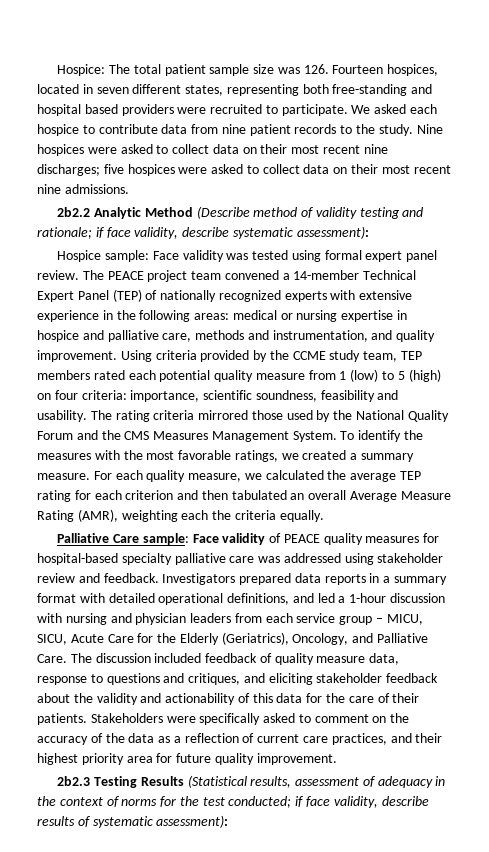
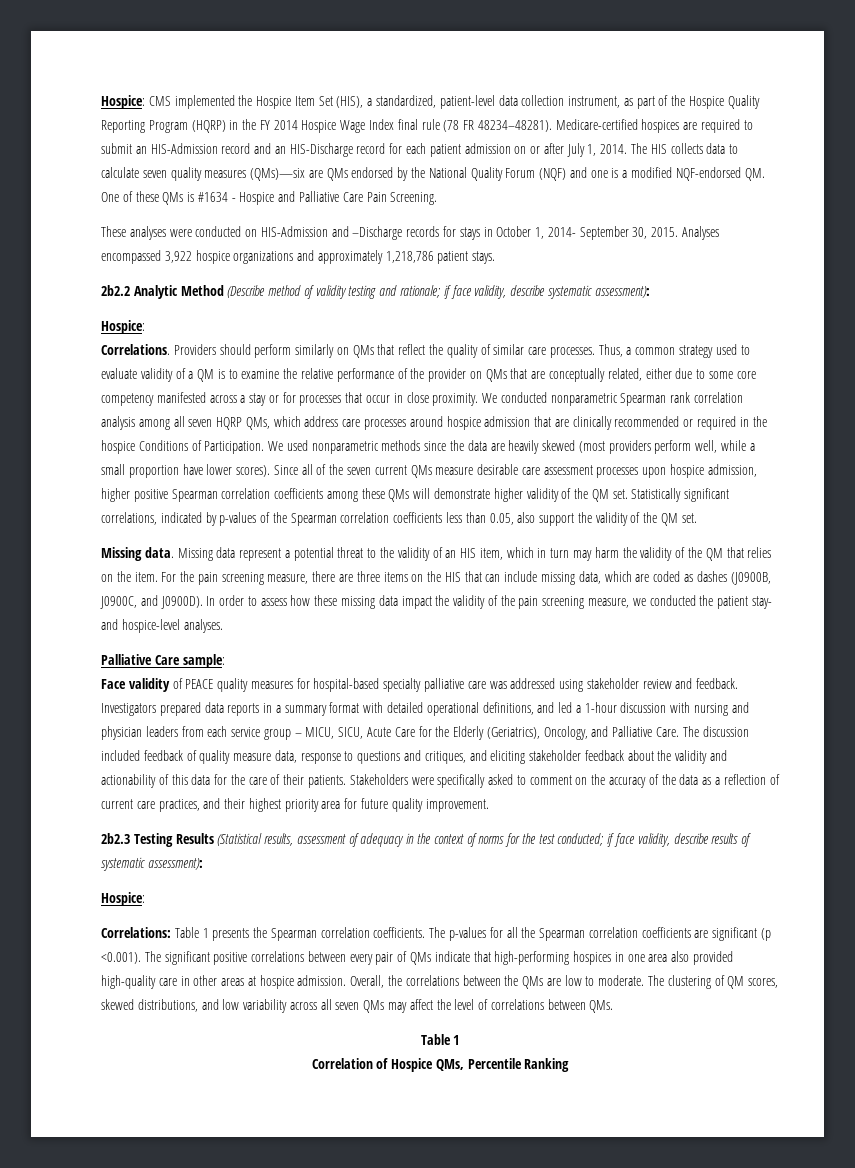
- Hospice: The total patient sample size was 126. Fourteen hospices, located in seven different states, representing both free-standing and hospital based providers were recruited to participate. We asked each hospice to contribute data from nine patient records to the study. Nine hospices were asked to collect data on their most recent nine discharges; five hospices were asked to collect data on their most recent nine admissions.
+ Hospice: CMS implemented the Hospice Item Set (HIS), a standardized, patient-level data collection instrument, as part of the Hospice Quality Reporting Program (HQRP) in the FY 2014 Hospice Wage Index final rule (78 FR 48234–48281). Medicare-certified hospices are required to submit an HIS-Admission record and an HIS-Discharge record for each patient admission on or after July 1, 2014. The HIS collects data to calculate seven quality measures (QMs)—six are QMs endorsed by the National Quality Forum (NQF) and one is a modified NQF-endorsed QM. One of these QMs is #1634 - Hospice and Palliative Care Pain Screening.
+ These analyses were conducted on HIS-Admission and –Discharge records for stays in October 1, 2014- September 30, 2015. Analyses encompassed 3,922 hospice organizations and approximately 1,218,786 patient stays.
  2b2.2 Analytic Method (Describe method of validity testing and rationale; if face validity, describe systematic assessment):
- Hospice sample: Face validity was tested using formal expert panel review. The PEACE project team convened a 14-member Technical Expert Panel (TEP) of nationally recognized experts with extensive experience in the following areas: medical or nursing expertise in hospice and palliative care, methods and instrumentation, and quality improvement. Using criteria provided by the CCME study team, TEP members rated each potential quality measure from 1 (low) to 5 (high) on four criteria: importance, scientific soundness, feasibility and usability. The rating criteria mirrored those used by the National Quality Forum and the CMS Measures Management System. To identify the measures with the most favorable ratings, we created a summary measure. For each quality measure, we calculated the average TEP rating for each criterion and then tabulated an overall Average Measure Rating (AMR), weighting each the criteria equally.
+ Hospice:
+ Correlations. Providers should perform similarly on QMs that reflect the quality of similar care processes. Thus, a common strategy used to evaluate validity of a QM is to examine the relative performance of the provider on QMs that are conceptually related, either due to some core competency manifested across a stay or for processes that occur in close proximity. We conducted nonparametric Spearman rank correlation analysis among all seven HQRP QMs, which address care processes around hospice admission that are clinically recommended or required in the hospice Conditions of Participation. We used nonparametric methods since the data are heavily skewed (most providers perform well, while a small proportion have lower scores). Since all of the seven current QMs measure desirable care assessment processes upon hospice admission, higher positive Spearman correlation coefficients among these QMs will demonstrate higher validity of the QM set. Statistically significant correlations, indicated by p-values of the Spearman correlation coefficients less than 0.05, also support the validity of the QM set.
+ Missing data. Missing data represent a potential threat to the validity of an HIS item, which in turn may harm the validity of the QM that relies on the item. For the pain screening measure, there are three items on the HIS that can include missing data, which are coded as dashes (J0900B, J0900C, and J0900D). In order to assess how these missing data impact the validity of the pain screening measure, we conducted the patient stay- and hospice-level analyses.
- Palliative Care sample: Face validity of PEACE quality measures for hospital-based specialty palliative care was addressed using stakeholder review and feedback.
+ Palliative Care sample:
+ Face validity of PEACE quality measures for hospital-based specialty palliative care was addressed using stakeholder review and feedback.
  2b2.3 Testing Results (Statistical results, assessment of adequacy in the context of norms for the test conducted; if face validity, describe results of systematic assessment):
+ Hospice:
+ Correlations: Table 1 presents the Spearman correlation coefficients. The p-values for all the Spearman correlation coefficients are significant (p <0.001). The significant positive correlations between every pair of QMs indicate that high-performing hospices in one area also provided high-quality care in other areas at hospice admission. Overall, the correlations between the QMs are low to moderate. The clustering of QM scores, skewed distributions, and low variability across all seven QMs may affect the level of correlations between QMs.
+ Table 1
+ Correlation of Hospice QMs, Percentile Ranking

